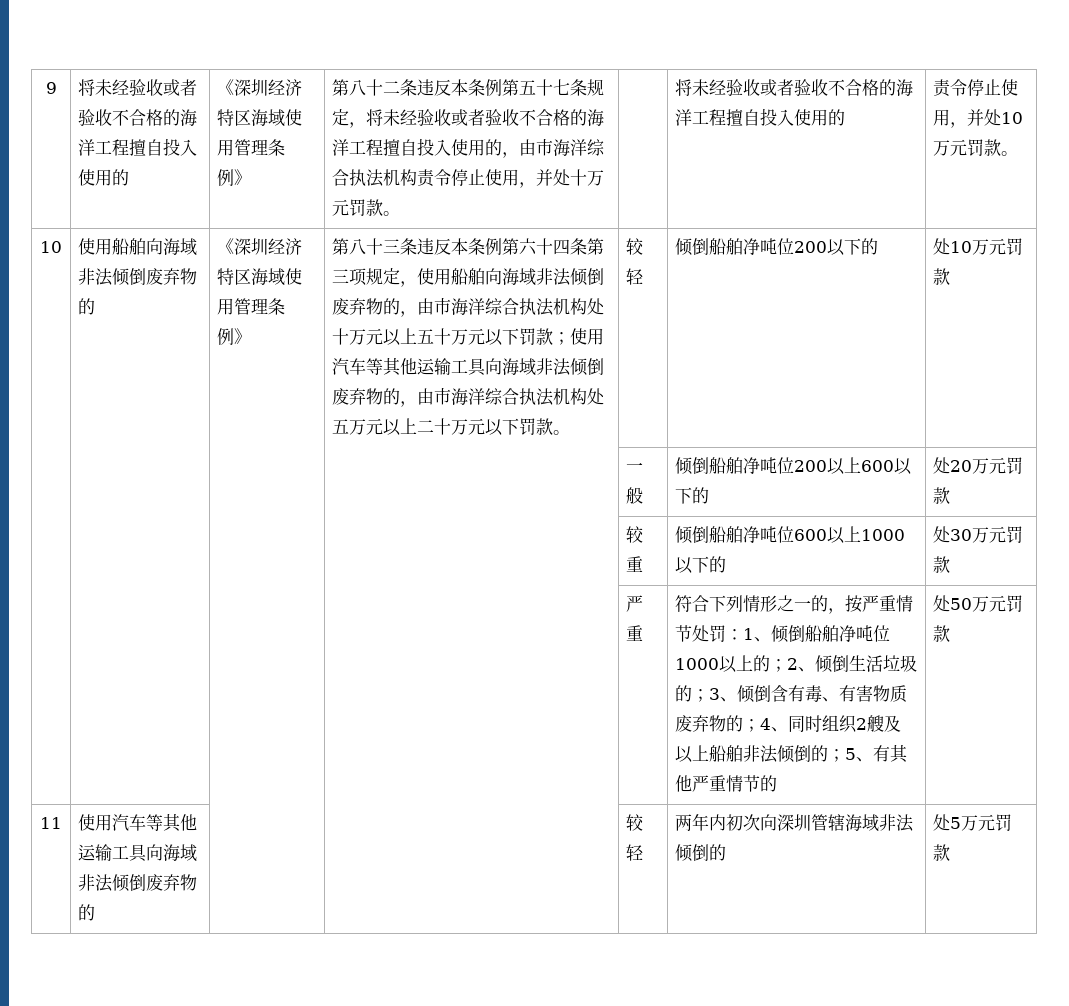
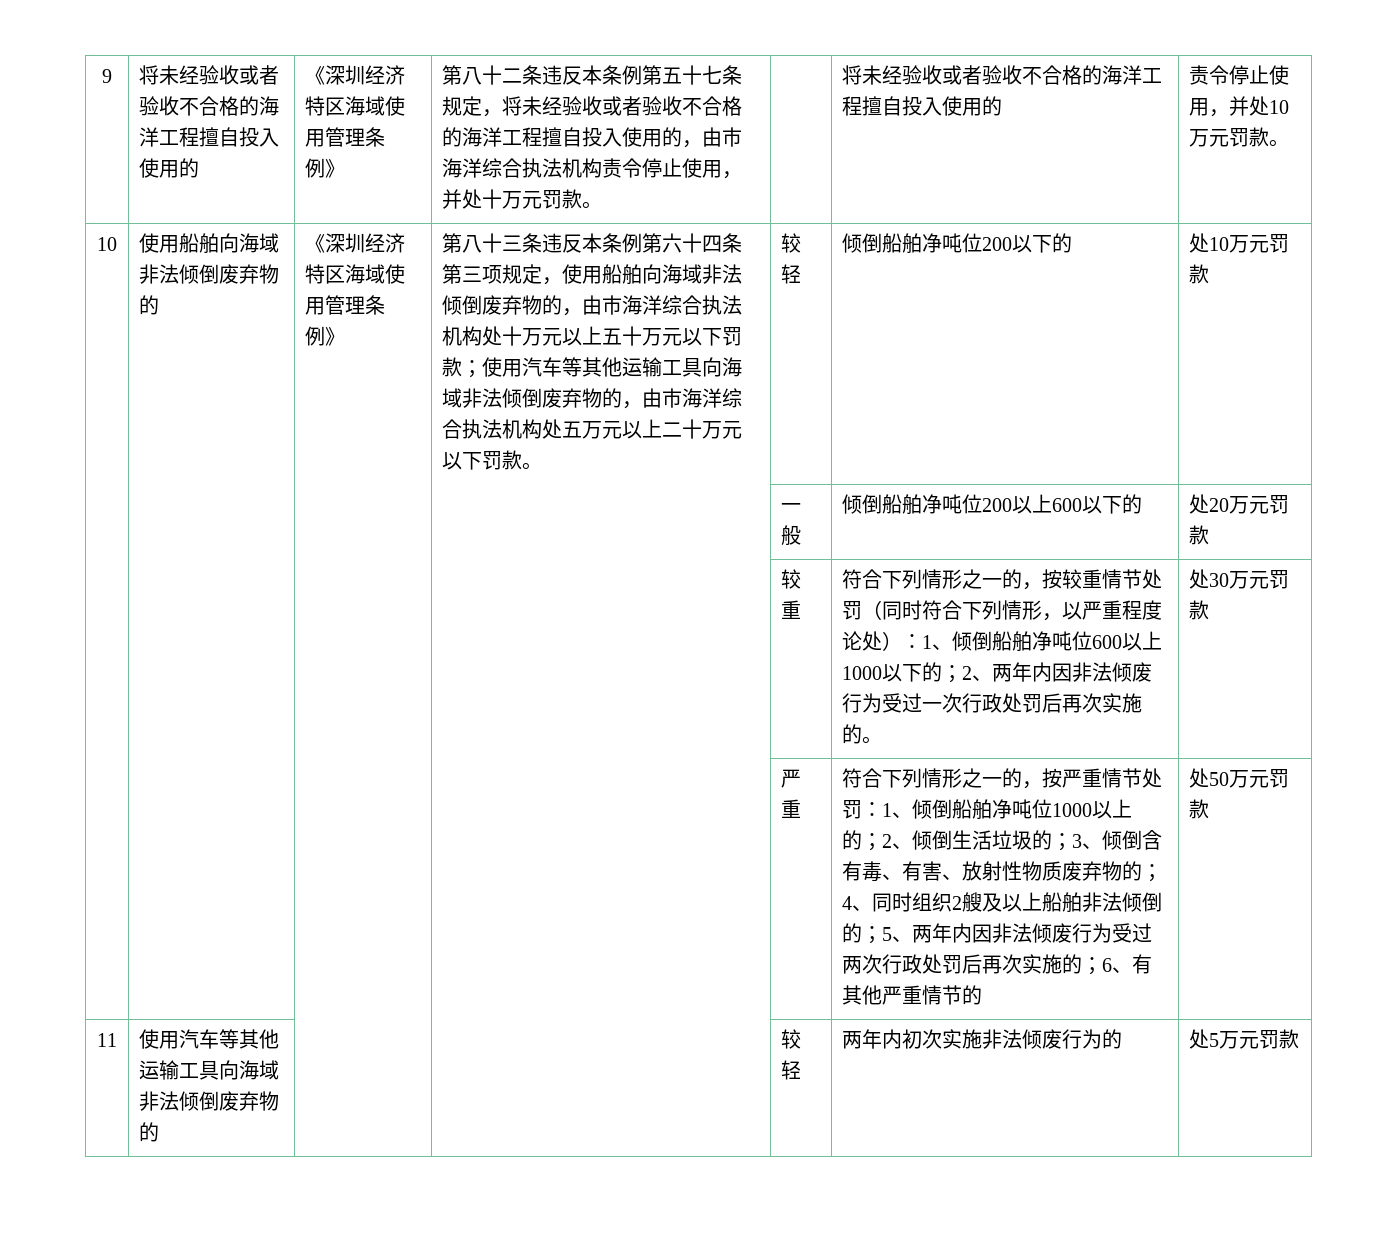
- 倾倒船舶净吨位600以上1000以下的
+ 符合下列情形之一的，按较重情节处罚（同时符合下列情形，以严重程度论处）：1、倾倒船舶净吨位600以上1000以下的；2、两年内因非法倾废行为受过一次行政处罚后再次实施的。
- 符合下列情形之一的，按严重情节处罚：1、倾倒船舶净吨位1000以上的；2、倾倒生活垃圾的；3、倾倒含有毒、有害物质废弃物的；4、同时组织2艘及以上船舶非法倾倒的；5、有其他严重情节的
+ 符合下列情形之一的，按严重情节处罚：1、倾倒船舶净吨位1000以上的；2、倾倒生活垃圾的；3、倾倒含有毒、有害、放射性物质废弃物的；4、同时组织2艘及以上船舶非法倾倒的；5、两年内因非法倾废行为受过两次行政处罚后再次实施的；6、有其他严重情节的
- 11 | 使用汽车等其他运输工具向海域非法倾倒废弃物的 | | | 较轻 | 两年内初次向深圳管辖海域非法倾倒的 | 处5万元罚款
+ 11 | 使用汽车等其他运输工具向海域非法倾倒废弃物的 | | | 较轻 | 两年内初次实施非法倾废行为的 | 处5万元罚款

